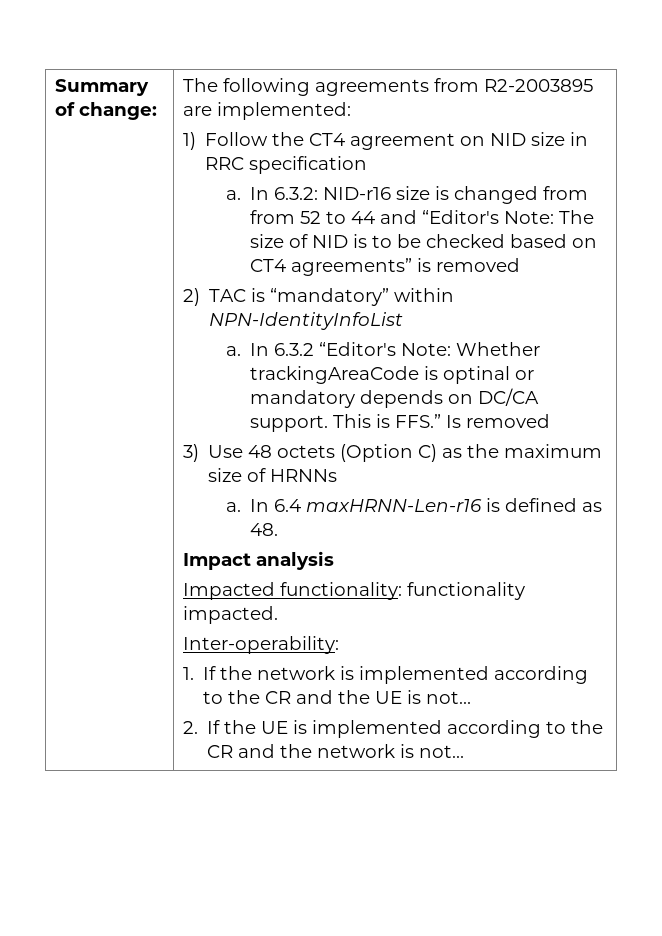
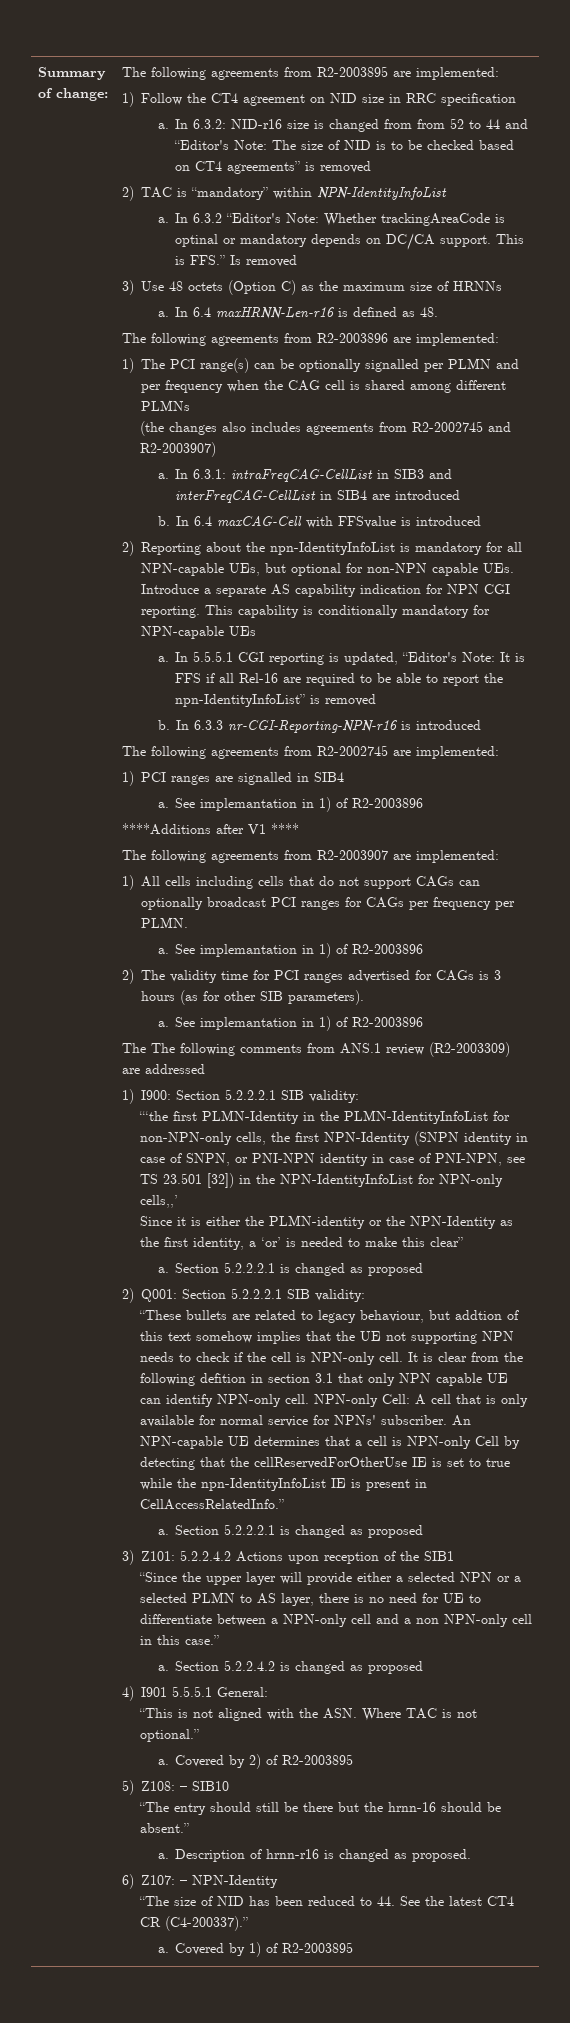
- Impact analysis
- Impacted functionality: functionality impacted.
- Inter-operability:
- 1. If the network is implemented according to the CR and the UE is not…
- 2. If the UE is implemented according to the CR and the network is not…
+ The following agreements from R2-2003896 are implemented:
+ 1) The PCI range(s) can be optionally signalled per PLMN and per frequency when the CAG cell is shared among different PLMNs
+ (the changes also includes agreements from R2-2002745 and R2-2003907)
+ a. In 6.3.1: intraFreqCAG-CellList in SIB3 and interFreqCAG-CellList in SIB4 are introduced
+ b. In 6.4 maxCAG-Cell with FFSvalue is introduced
+ 2) Reporting about the npn-IdentityInfoList is mandatory for all NPN-capable UEs, but optional for non-NPN capable UEs. Introduce a separate AS capability indication for NPN CGI reporting. This capability is conditionally mandatory for NPN-capable UEs
+ a. In 5.5.5.1 CGI reporting is updated, “Editor's Note: It is FFS if all Rel-16 are required to be able to report the npn-IdentityInfoList” is removed
+ b. In 6.3.3 nr-CGI-Reporting-NPN-r16 is introduced
+ The following agreements from R2-2002745 are implemented:
+ 1) PCI ranges are signalled in SIB4
+ a. See implemantation in 1) of R2-2003896
+ ****Additions after V1 ****
+ The following agreements from R2-2003907 are implemented:
+ 1) All cells including cells that do not support CAGs can optionally broadcast PCI ranges for CAGs per frequency per PLMN.
+ a. See implemantation in 1) of R2-2003896
+ 2) The validity time for PCI ranges advertised for CAGs is 3 hours (as for other SIB parameters).
+ a. See implemantation in 1) of R2-2003896
+ The The following comments from ANS.1 review (R2-2003309) are addressed
+ 1) I900: Section 5.2.2.2.1 SIB validity:
+ “‘the first PLMN-Identity in the PLMN-IdentityInfoList for non-NPN-only cells, the first NPN-Identity (SNPN identity in case of SNPN, or PNI-NPN identity in case of PNI-NPN, see TS 23.501 [32]) in the NPN-IdentityInfoList for NPN-only cells,,’
+ Since it is either the PLMN-identity or the NPN-Identity as the first identity, a ‘or’ is needed to make this clear”
+ a. Section 5.2.2.2.1 is changed as proposed
+ 2) Q001: Section 5.2.2.2.1 SIB validity:
+ “These bullets are related to legacy behaviour, but addtion of this text somehow implies that the UE not supporting NPN needs to check if the cell is NPN-only cell. It is clear from the following defition in section 3.1 that only NPN capable UE can identify NPN-only cell. NPN-only Cell: A cell that is only available for normal service for NPNs' subscriber. An NPN-capable UE determines that a cell is NPN-only Cell by detecting that the cellReservedForOtherUse IE is set to true while the npn-IdentityInfoList IE is present in CellAccessRelatedInfo.”
+ a. Section 5.2.2.2.1 is changed as proposed
+ 3) Z101: 5.2.2.4.2 Actions upon reception of the SIB1
+ “Since the upper layer will provide either a selected NPN or a selected PLMN to AS layer, there is no need for UE to differentiate between a NPN-only cell and a non NPN-only cell in this case.”
+ a. Section 5.2.2.4.2 is changed as proposed
+ 4) I901 5.5.5.1 General:
+ “This is not aligned with the ASN. Where TAC is not optional.”
+ a. Covered by 2) of R2-2003895
+ 5) Z108: – SIB10
+ “The entry should still be there but the hrnn-16 should be absent.”
+ a. Description of hrnn-r16 is changed as proposed.
+ 6) Z107: – NPN-Identity
+ “The size of NID has been reduced to 44. See the latest CT4 CR (C4-200337).”
+ a. Covered by 1) of R2-2003895

